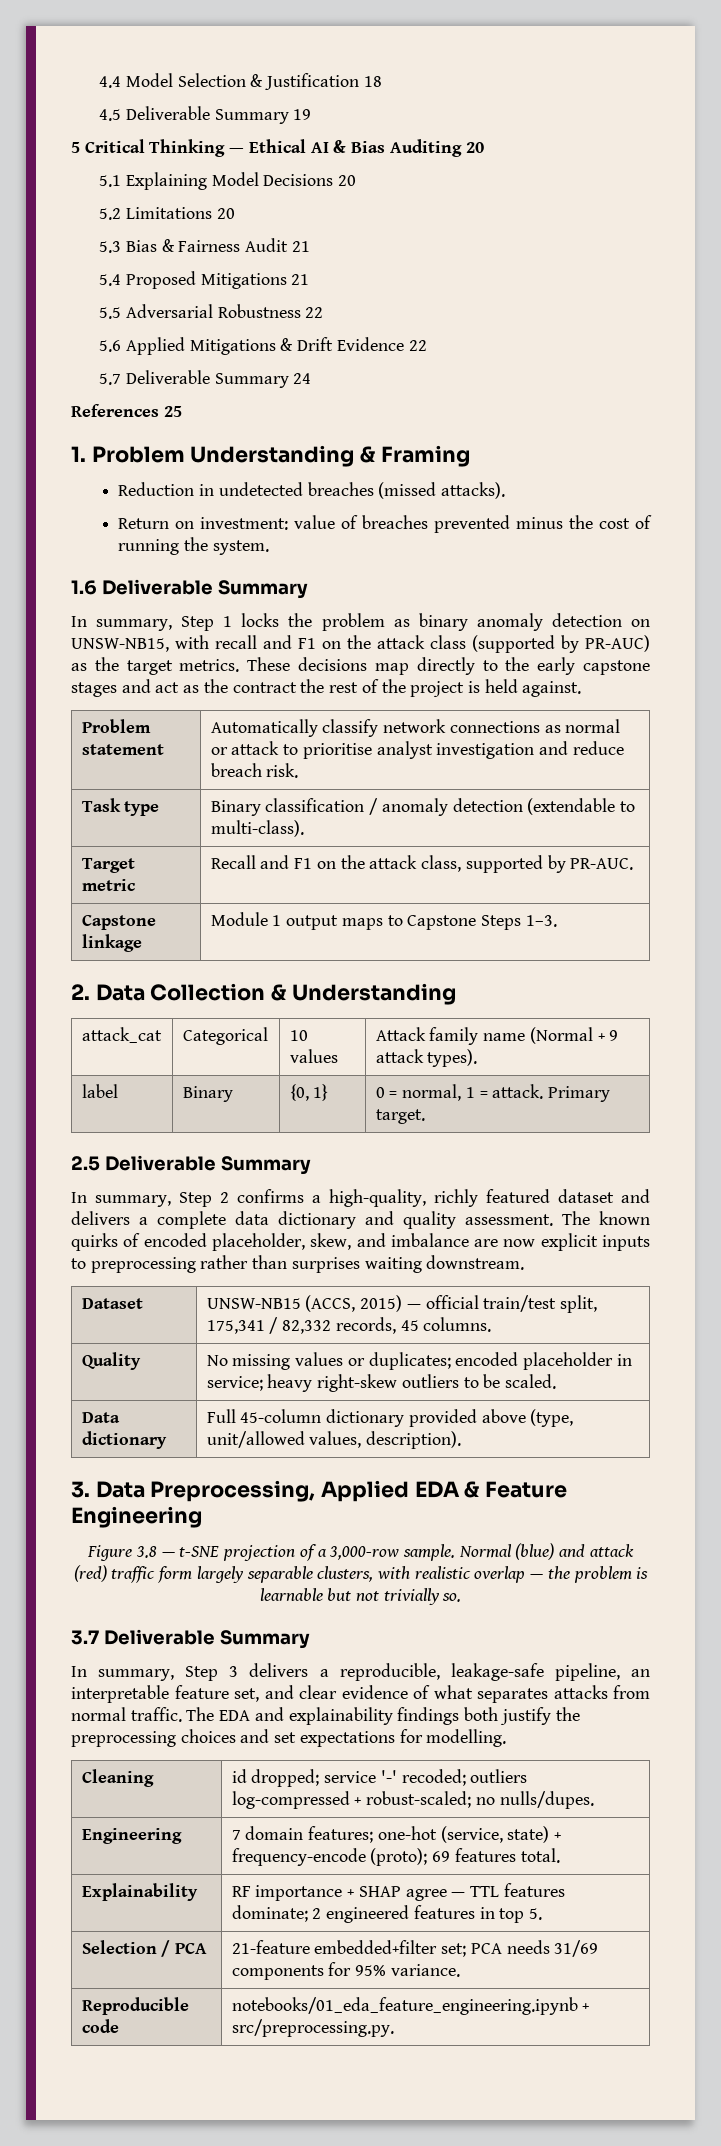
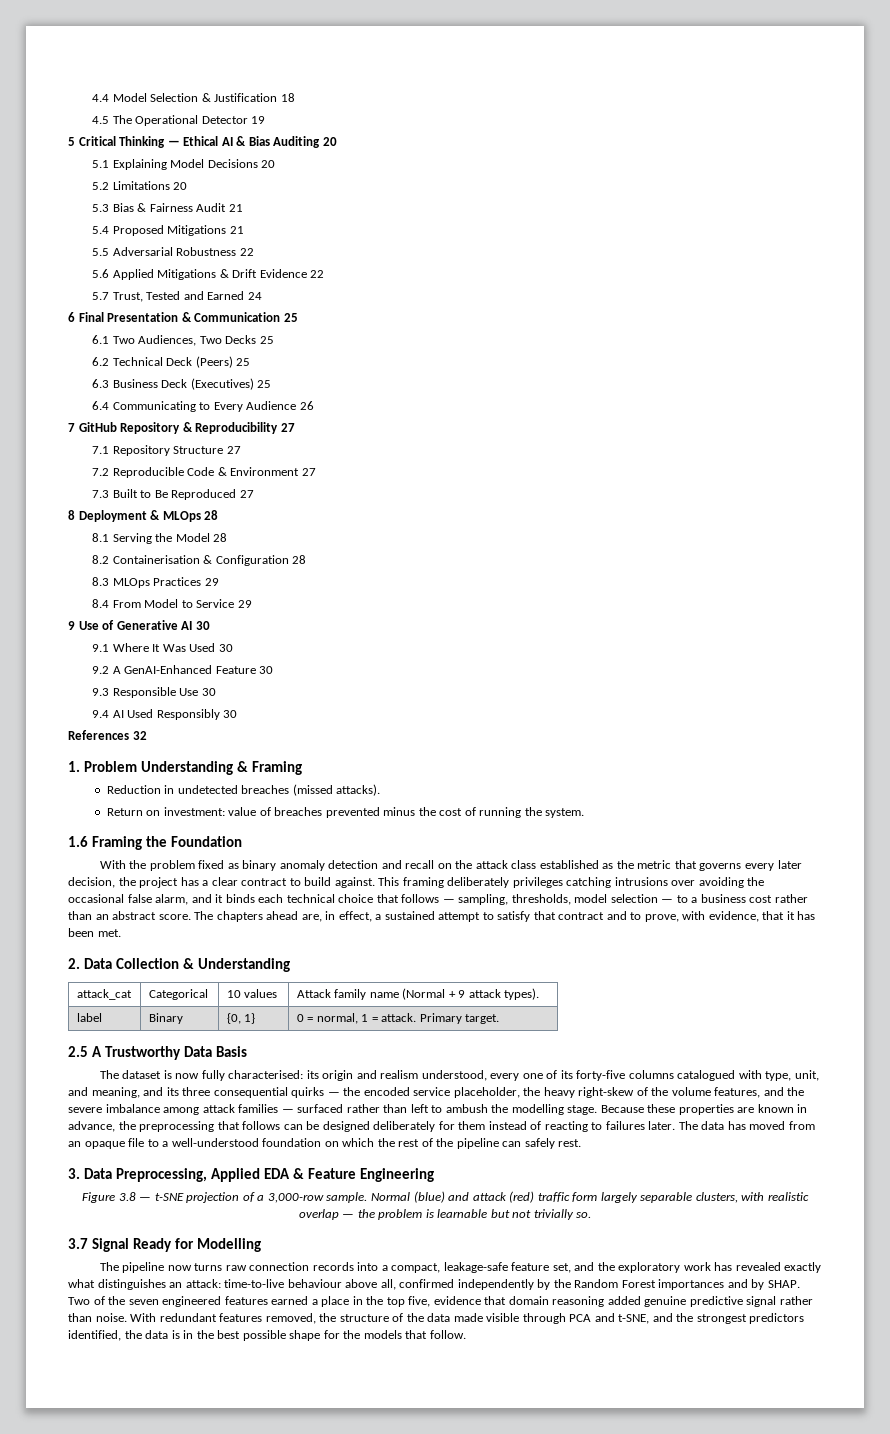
- 4.5 Deliverable Summary 19
+ 4.5 The Operational Detector 19
- 5.7 Deliverable Summary 24
+ 5.7 Trust, Tested and Earned 24
+ 6 Final Presentation & Communication 25
+ 6.1 Two Audiences, Two Decks 25
+ 6.2 Technical Deck (Peers) 25
+ 6.3 Business Deck (Executives) 25
+ 6.4 Communicating to Every Audience 26
+ 7 GitHub Repository & Reproducibility 27
+ 7.1 Repository Structure 27
+ 7.2 Reproducible Code & Environment 27
+ 7.3 Built to Be Reproduced 27
+ 8 Deployment & MLOps 28
+ 8.1 Serving the Model 28
+ 8.2 Containerisation & Configuration 28
+ 8.3 MLOps Practices 29
+ 8.4 From Model to Service 29
+ 9 Use of Generative AI 30
+ 9.1 Where It Was Used 30
+ 9.2 A GenAI-Enhanced Feature 30
+ 9.3 Responsible Use 30
+ 9.4 AI Used Responsibly 30
- References 25
+ References 32
- 1.6 Deliverable Summary
- In summary, Step 1 locks the problem as binary anomaly detection on UNSW-NB15, with recall and F1 on the attack class (supported by PR-AUC) as the target metrics. These decisions map directly to the early capstone stages and act as the contract the rest of the project is held against.
- Problem statement | Automatically classify network connections as normal or attack to prioritise analyst investigation and reduce breach risk.
- Task type | Binary classification / anomaly detection (extendable to multi-class).
- Target metric | Recall and F1 on the attack class, supported by PR-AUC.
- Capstone linkage | Module 1 output maps to Capstone Steps 1–3.
+ 1.6 Framing the Foundation
+ With the problem fixed as binary anomaly detection and recall on the attack class established as the metric that governs every later decision, the project has a clear contract to build against. This framing deliberately privileges catching intrusions over avoiding the occasional false alarm, and it binds each technical choice that follows — sampling, thresholds, model selection — to a business cost rather than an abstract score. The chapters ahead are, in effect, a sustained attempt to satisfy that contract and to prove, with evidence, that it has been met.
- 2.5 Deliverable Summary
- In summary, Step 2 confirms a high-quality, richly featured dataset and delivers a complete data dictionary and quality assessment. The known quirks of encoded placeholder, skew, and imbalance are now explicit inputs to preprocessing rather than surprises waiting downstream.
- Dataset | UNSW-NB15 (ACCS, 2015) — official train/test split, 175,341 / 82,332 records, 45 columns.
- Quality | No missing values or duplicates; encoded placeholder in service; heavy right-skew outliers to be scaled.
- Data dictionary | Full 45-column dictionary provided above (type, unit/allowed values, description).
+ 2.5 A Trustworthy Data Basis
+ The dataset is now fully characterised: its origin and realism understood, every one of its forty-five columns catalogued with type, unit, and meaning, and its three consequential quirks — the encoded service placeholder, the heavy right-skew of the volume features, and the severe imbalance among attack families — surfaced rather than left to ambush the modelling stage. Because these properties are known in advance, the preprocessing that follows can be designed deliberately for them instead of reacting to failures later. The data has moved from an opaque file to a well-understood foundation on which the rest of the pipeline can safely rest.
- 3.7 Deliverable Summary
- In summary, Step 3 delivers a reproducible, leakage-safe pipeline, an interpretable feature set, and clear evidence of what separates attacks from normal traffic. The EDA and explainability findings both justify the preprocessing choices and set expectations for modelling.
- Cleaning | id dropped; service '-' recoded; outliers log-compressed + robust-scaled; no nulls/dupes.
- Engineering | 7 domain features; one-hot (service, state) + frequency-encode (proto); 69 features total.
- Explainability | RF importance + SHAP agree — TTL features dominate; 2 engineered features in top 5.
- Selection / PCA | 21-feature embedded+filter set; PCA needs 31/69 components for 95% variance.
- Reproducible code | notebooks/01_eda_feature_engineering.ipynb + src/preprocessing.py.
+ 3.7 Signal Ready for Modelling
+ The pipeline now turns raw connection records into a compact, leakage-safe feature set, and the exploratory work has revealed exactly what distinguishes an attack: time-to-live behaviour above all, confirmed independently by the Random Forest importances and by SHAP. Two of the seven engineered features earned a place in the top five, evidence that domain reasoning added genuine predictive signal rather than noise. With redundant features removed, the structure of the data made visible through PCA and t-SNE, and the strongest predictors identified, the data is in the best possible shape for the models that follow.

